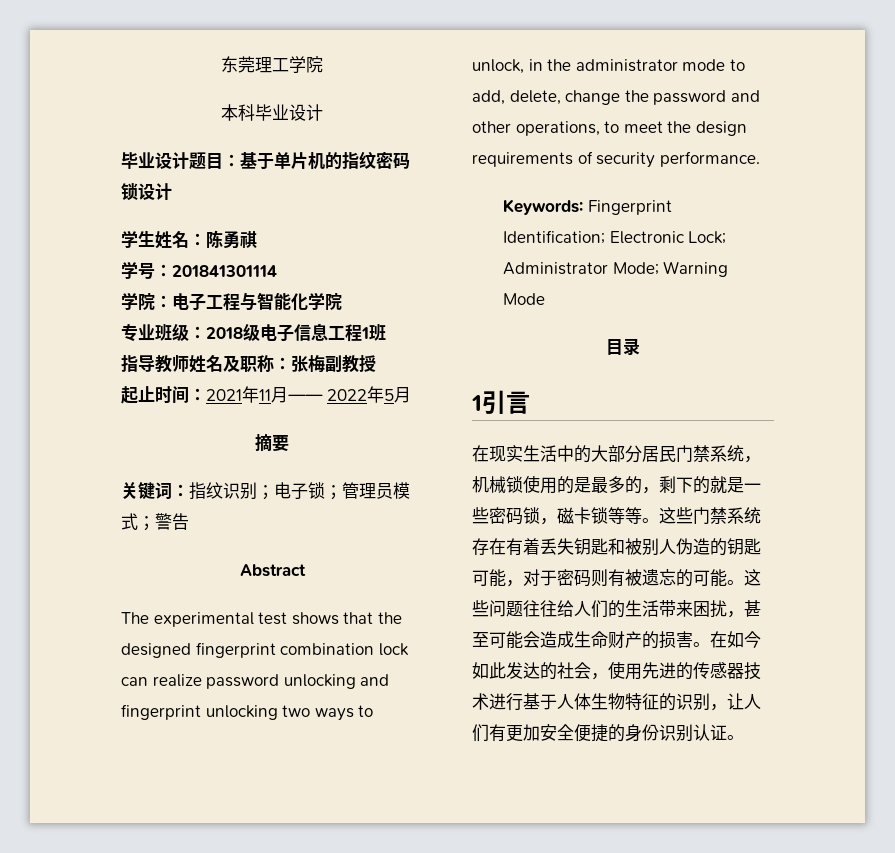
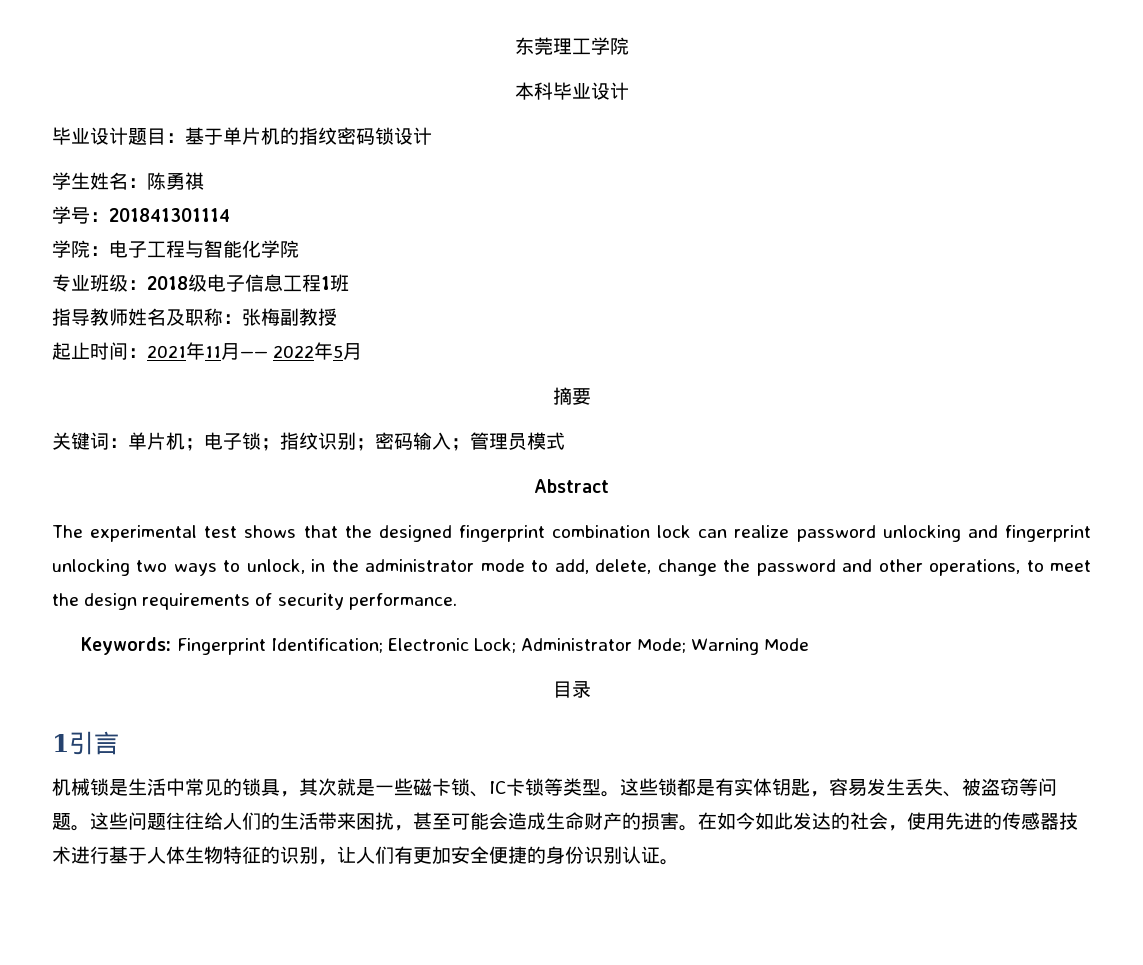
- 关键词：指纹识别；电子锁；管理员模式；警告
+ 关键词：单片机；电子锁；指纹识别；密码输入；管理员模式
- 在现实生活中的大部分居民门禁系统，机械锁使用的是最多的，剩下的就是一些密码锁，磁卡锁等等。这些门禁系统存在有着丢失钥匙和被别人伪造的钥匙可能，对于密码则有被遗忘的可能。
+ 机械锁是生活中常见的锁具，其次就是一些磁卡锁、IC卡锁等类型。这些锁都是有实体钥匙，容易发生丢失、被盗窃等问题。

